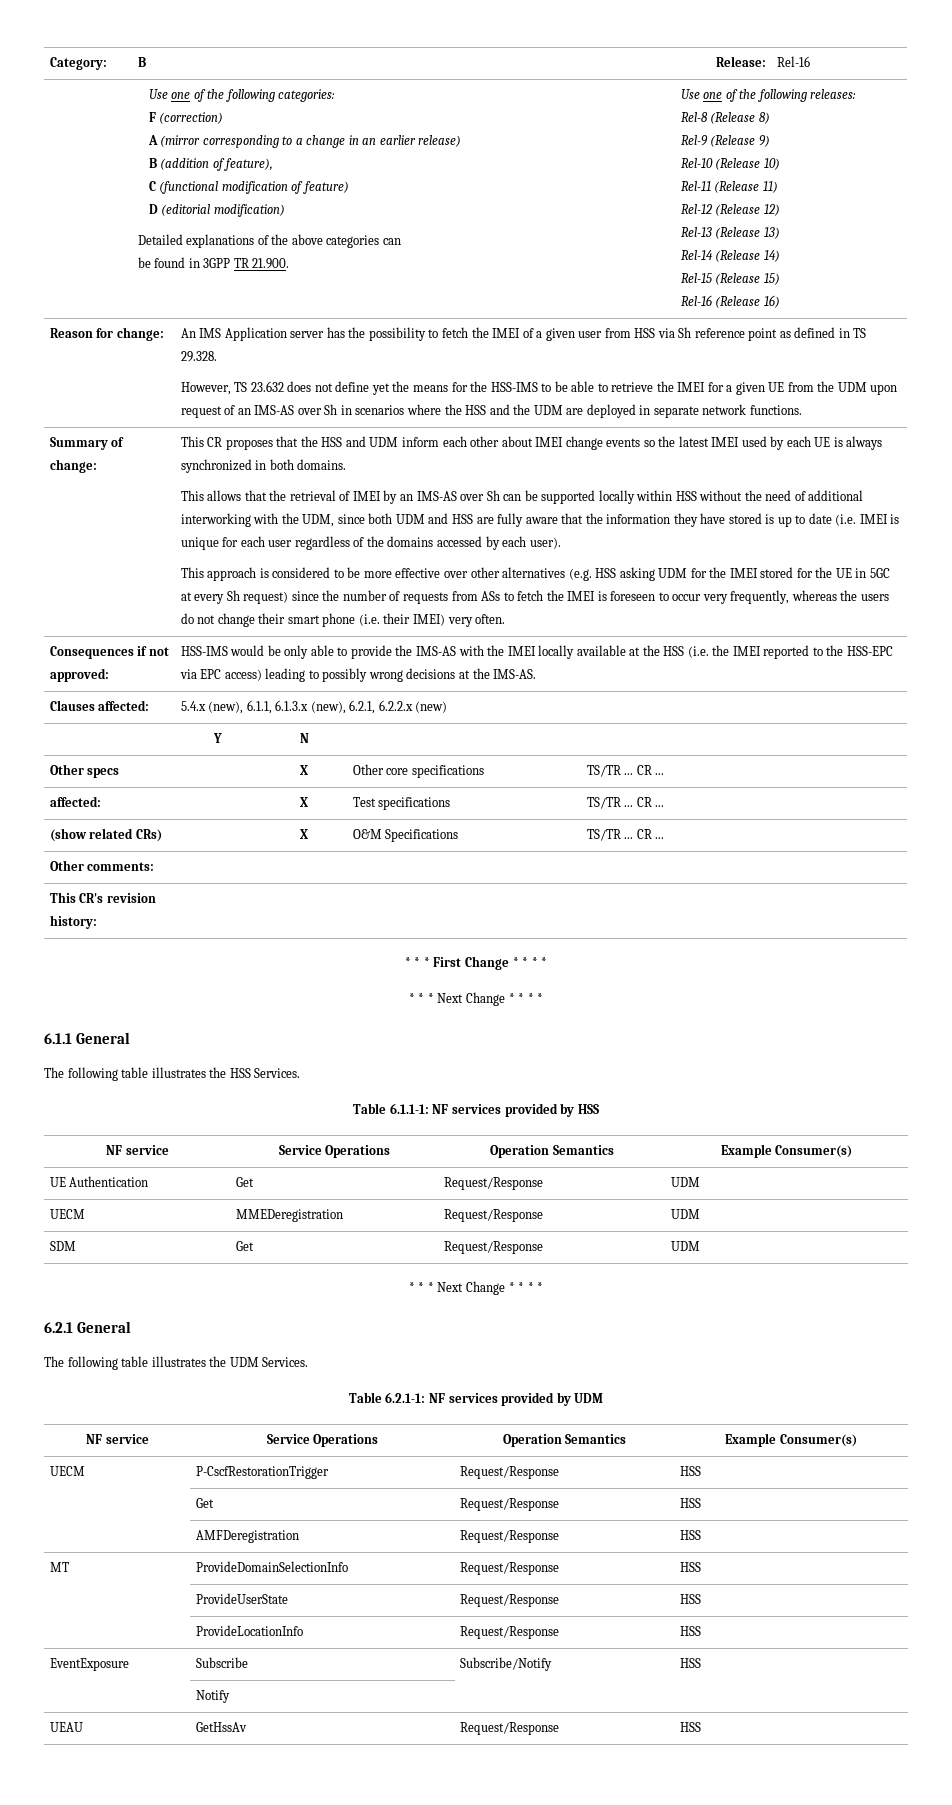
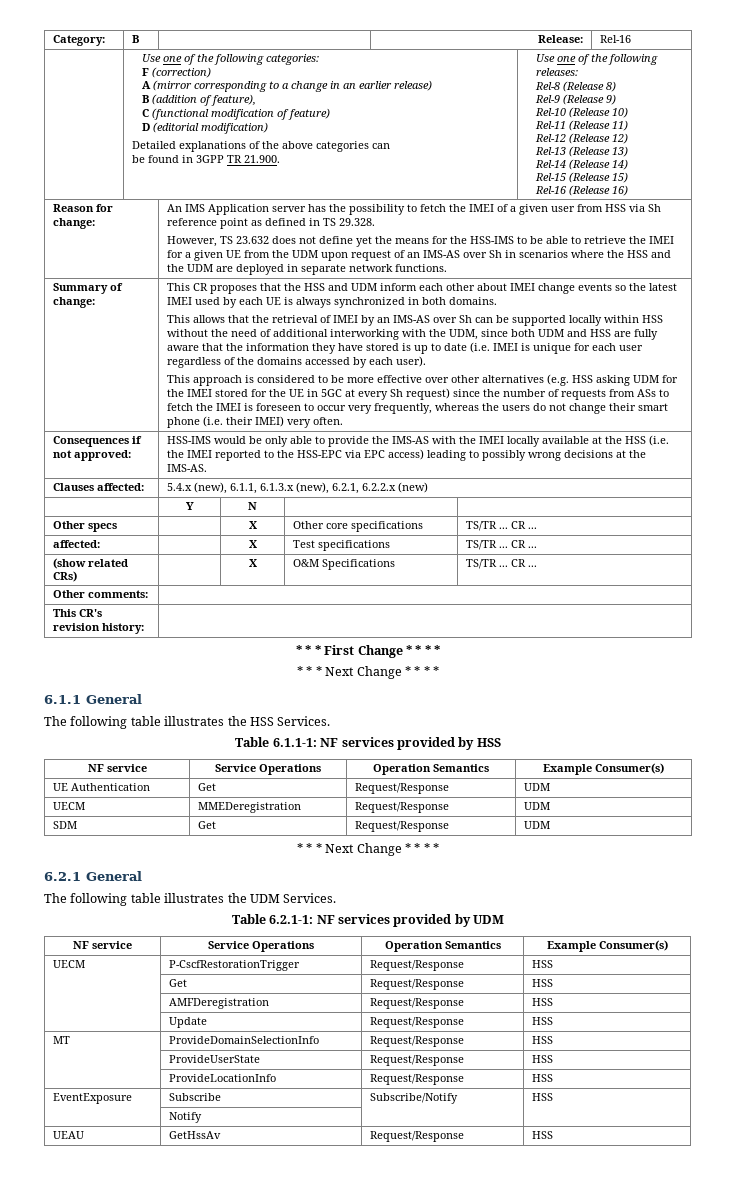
+ | Update | Request/Response | HSS

